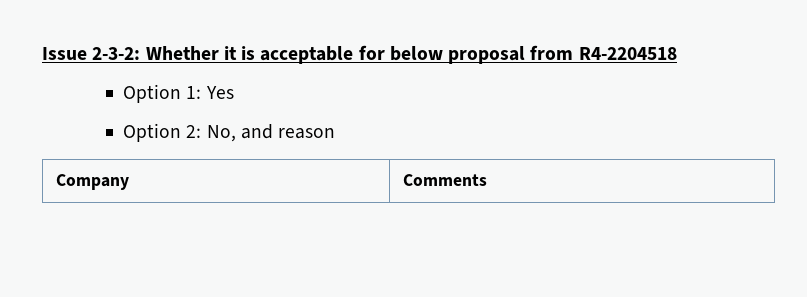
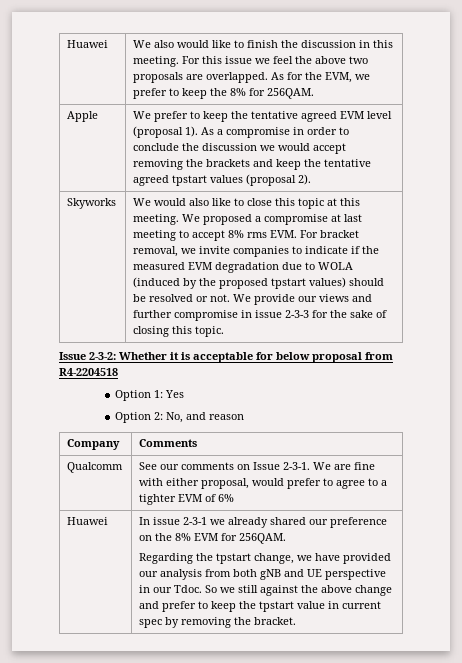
+ Huawei | We also would like to finish the discussion in this meeting. For this issue we feel the above two proposals are overlapped. As for the EVM, we prefer to keep the 8% for 256QAM.
+ Apple | We prefer to keep the tentative agreed EVM level (proposal 1). As a compromise in order to conclude the discussion we would accept removing the brackets and keep the tentative agreed tpstart values (proposal 2).
+ Skyworks | We would also like to close this topic at this meeting. We proposed a compromise at last meeting to accept 8% rms EVM. For bracket removal, we invite companies to indicate if the measured EVM degradation due to WOLA (induced by the proposed tpstart values) should be resolved or not. We provide our views and further compromise in issue 2-3-3 for the sake of closing this topic.
+ Qualcomm | See our comments on Issue 2-3-1. We are fine with either proposal, would prefer to agree to a tighter EVM of 6%
+ Huawei | In issue 2-3-1 we already shared our preference on the 8% EVM for 256QAM.
+ Regarding the tpstart change, we have provided our analysis from both gNB and UE perspective in our Tdoc. So we still against the above change and prefer to keep the tpstart value in current spec by removing the bracket.

